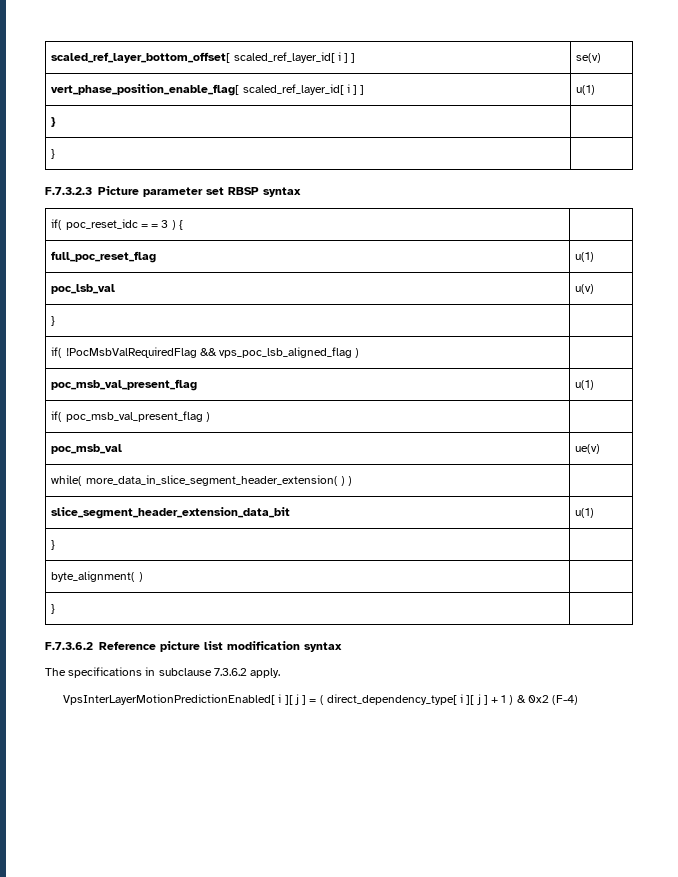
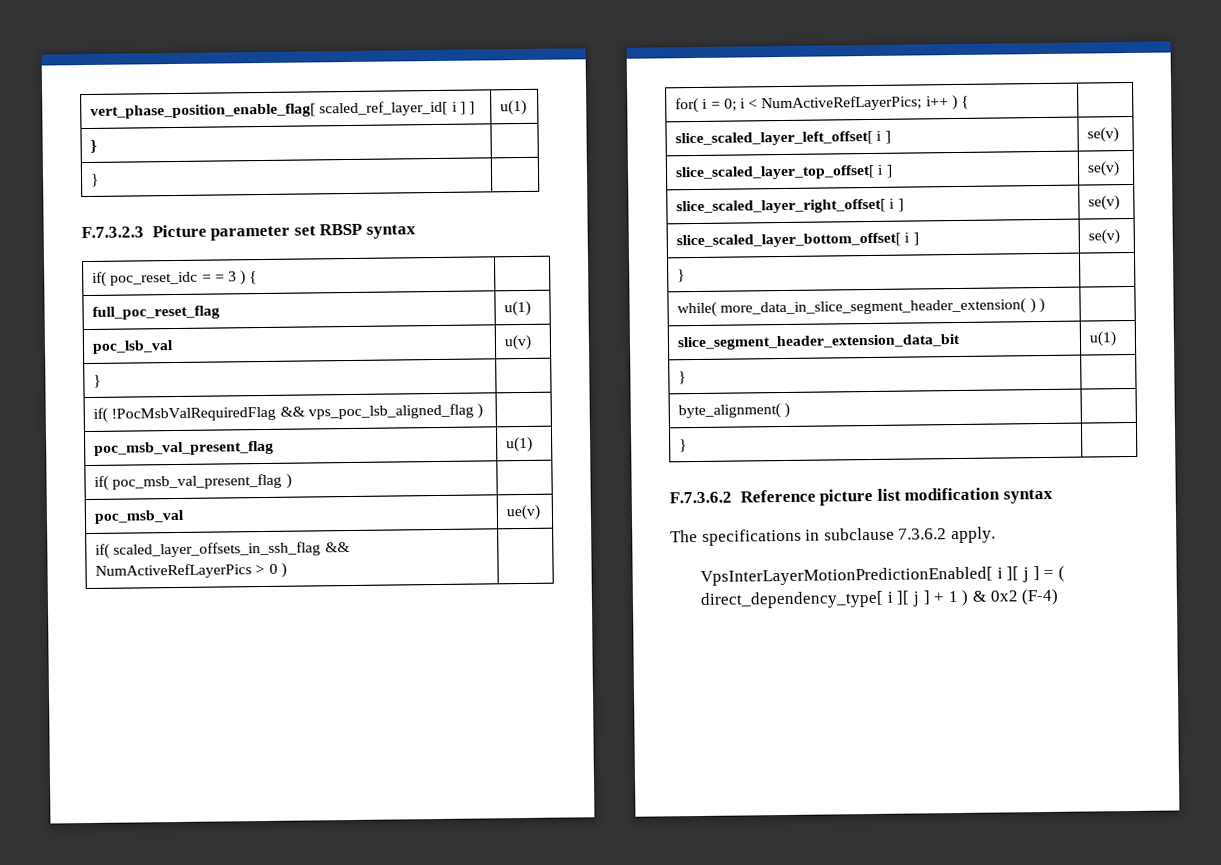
- scaled_ref_layer_bottom_offset[ scaled_ref_layer_id[ i ] ] | se(v)
+ if( scaled_layer_offsets_in_ssh_flag && NumActiveRefLayerPics > 0 ) |
+ for( i = 0; i < NumActiveRefLayerPics; i++ ) { |
+ slice_scaled_layer_left_offset[ i ] | se(v)
+ slice_scaled_layer_top_offset[ i ] | se(v)
+ slice_scaled_layer_right_offset[ i ] | se(v)
+ slice_scaled_layer_bottom_offset[ i ] | se(v)
+ } |

